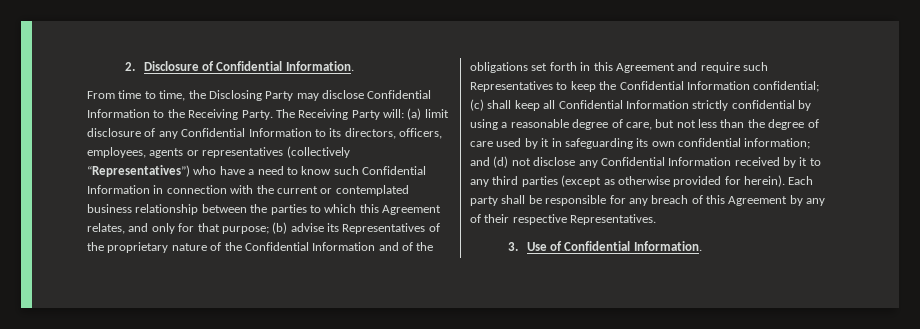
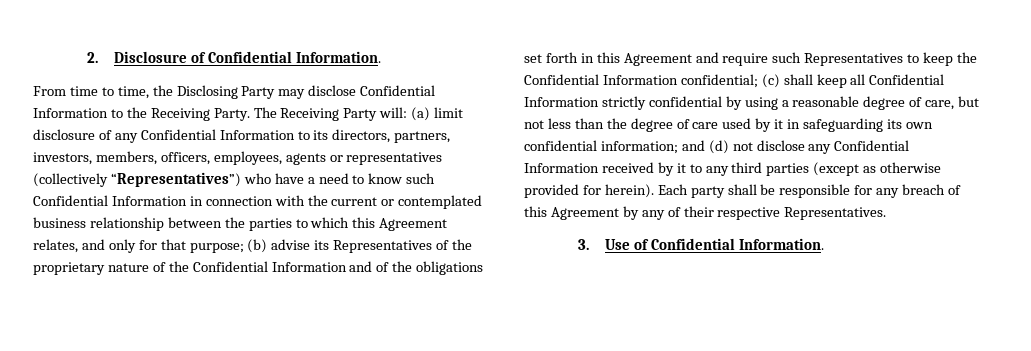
- (a) limit disclosure of any Confidential Information to its directors, officers, employees, agents or representatives (collectively “Representatives”) who have a need to know such Confidential Information in connection with the current or contemplated business relationship between the parties to which this Agreement relates, and only for that purpose;
+ (a) limit disclosure of any Confidential Information to its directors, partners, investors, members, officers, employees, agents or representatives (collectively “Representatives”) who have a need to know such Confidential Information in connection with the current or contemplated business relationship between the parties to which this Agreement relates, and only for that purpose;

